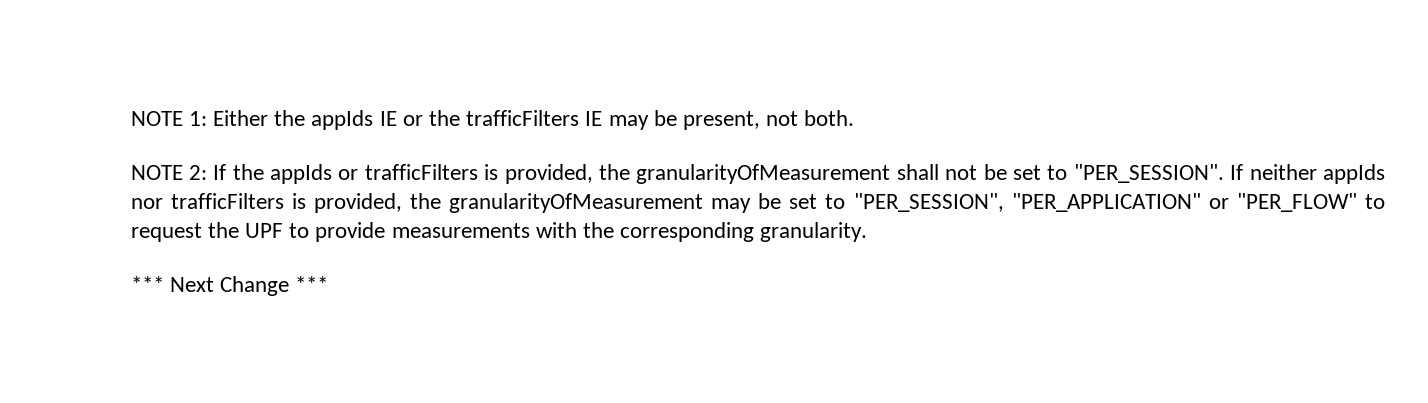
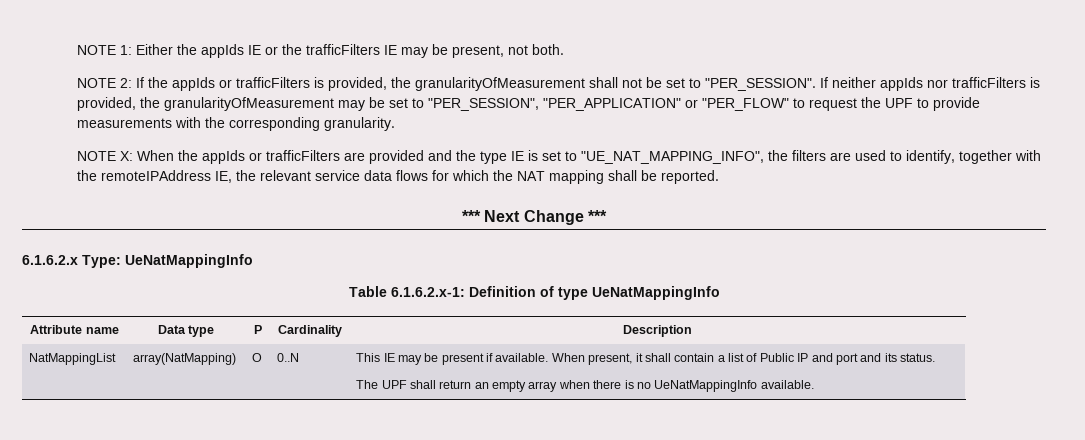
+ NOTE X: When the appIds or trafficFilters are provided and the type IE is set to "UE_NAT_MAPPING_INFO", the filters are used to identify, together with the remoteIPAddress IE, the relevant service data flows for which the NAT mapping shall be reported.
  *** Next Change ***
+ 6.1.6.2.x Type: UeNatMappingInfo
+ Table 6.1.6.2.x-1: Definition of type UeNatMappingInfo
+ Attribute name | Data type | P | Cardinality | Description
+ NatMappingList | array(NatMapping) | O | 0..N | This IE may be present if available. When present, it shall contain a list of Public IP and port and its status.
+ The UPF shall return an empty array when there is no UeNatMappingInfo available.

